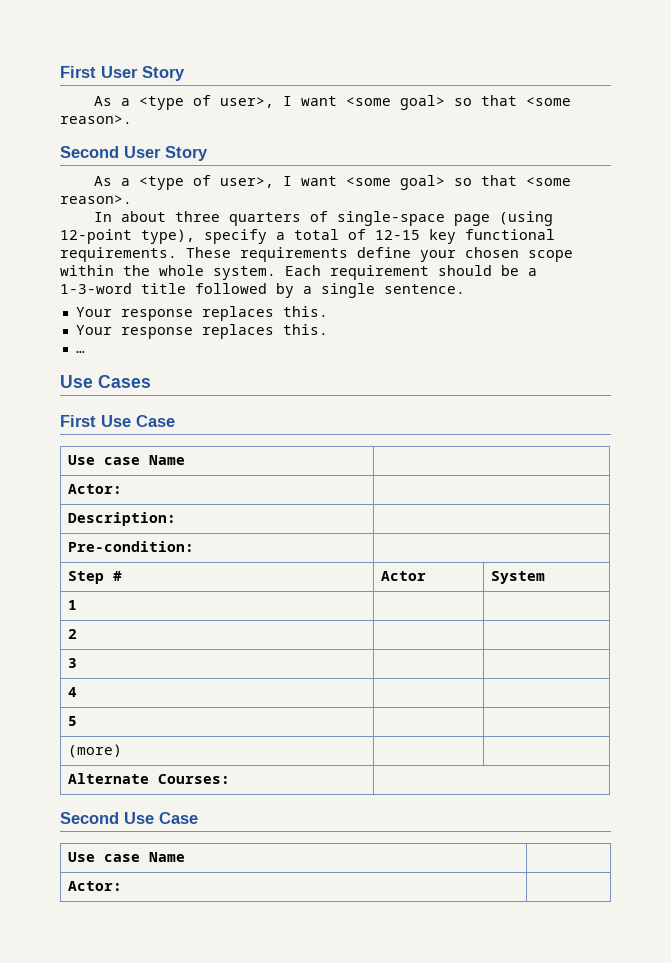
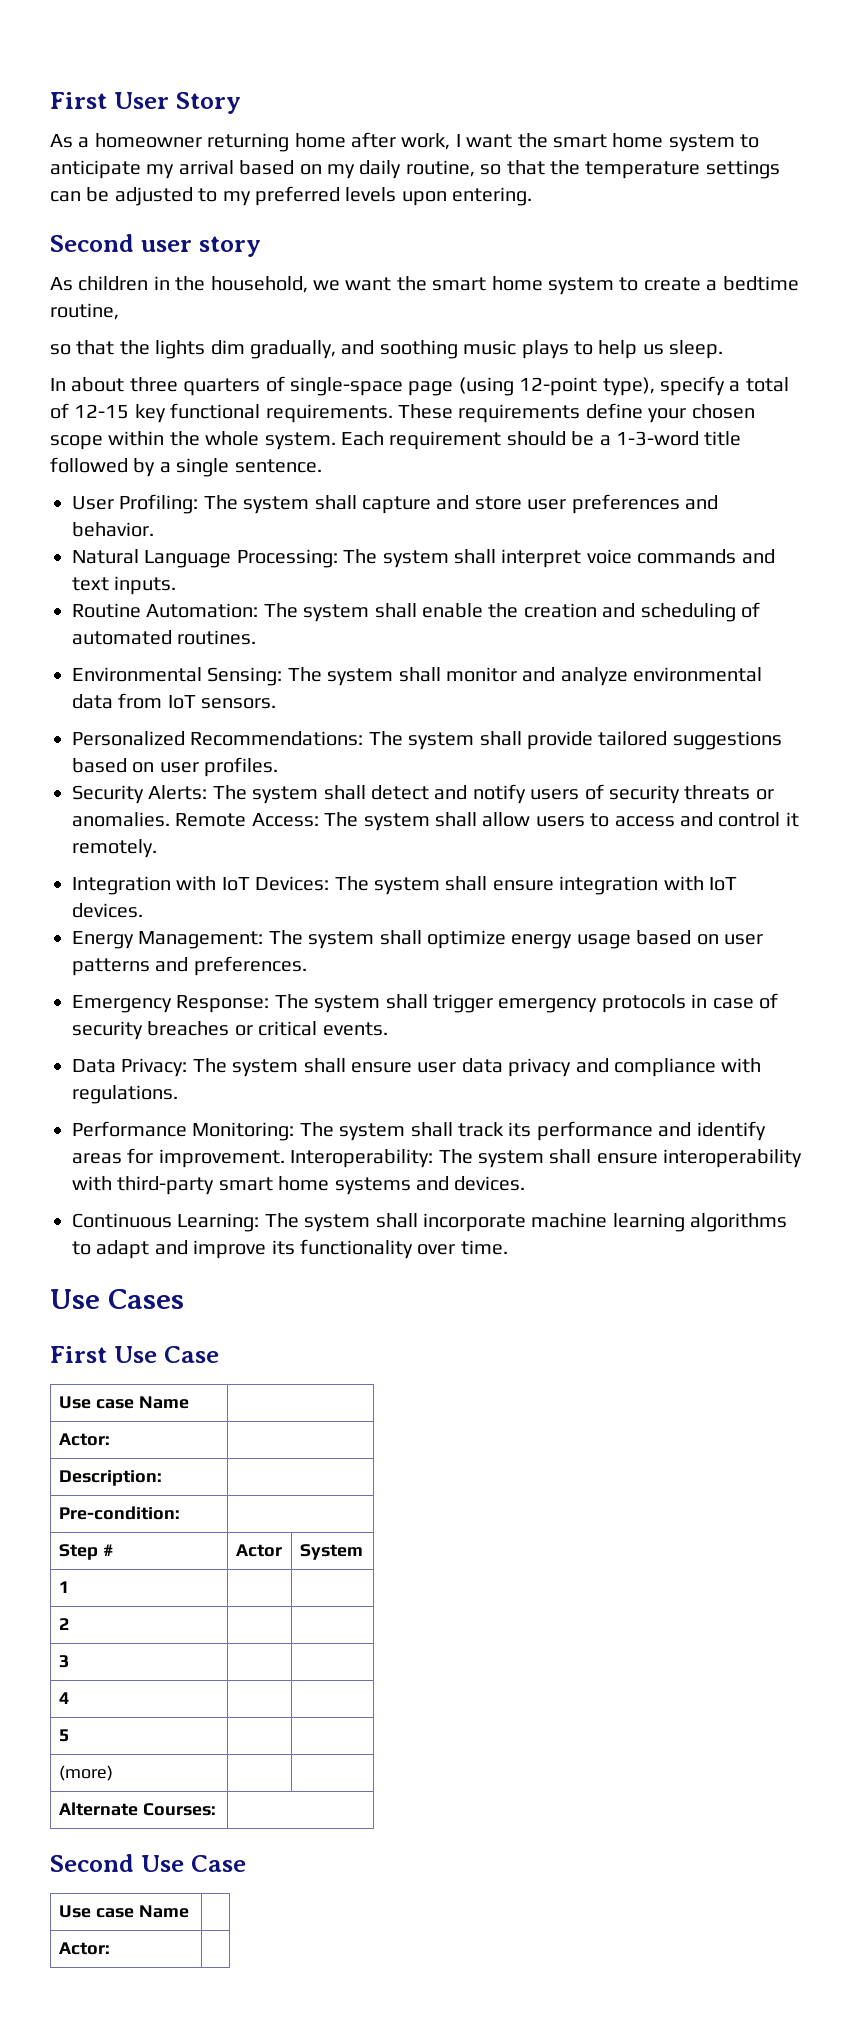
  First User Story
- As a <type of user>, I want <some goal> so that <some reason>.
- Second User Story
- As a <type of user>, I want <some goal> so that <some reason>.
+ As a homeowner returning home after work, I want the smart home system to anticipate my arrival based on my daily routine, so that the temperature settings can be adjusted to my preferred levels upon entering.
+ Second user story
+ As children in the household, we want the smart home system to create a bedtime routine,
+ so that the lights dim gradually, and soothing music plays to help us sleep.
  Each requirement should be a 1-3-word title followed by a single sentence.
- Your response replaces this.
- Your response replaces this.
- …
+ User Profiling: The system shall capture and store user preferences and behavior.
+ Natural Language Processing: The system shall interpret voice commands and text inputs.
+ Routine Automation: The system shall enable the creation and scheduling of automated routines.
+ Environmental Sensing: The system shall monitor and analyze environmental data from IoT sensors.
+ Personalized Recommendations: The system shall provide tailored suggestions based on user profiles.
+ Security Alerts: The system shall detect and notify users of security threats or anomalies. Remote Access: The system shall allow users to access and control it remotely.
+ Integration with IoT Devices: The system shall ensure integration with IoT devices.
+ Energy Management: The system shall optimize energy usage based on user patterns and preferences.
+ Emergency Response: The system shall trigger emergency protocols in case of security breaches or critical events.
+ Data Privacy: The system shall ensure user data privacy and compliance with regulations.
+ Performance Monitoring: The system shall track its performance and identify areas for improvement. Interoperability: The system shall ensure interoperability with third-party smart home systems and devices.
+ Continuous Learning: The system shall incorporate machine learning algorithms to adapt and improve its functionality over time.

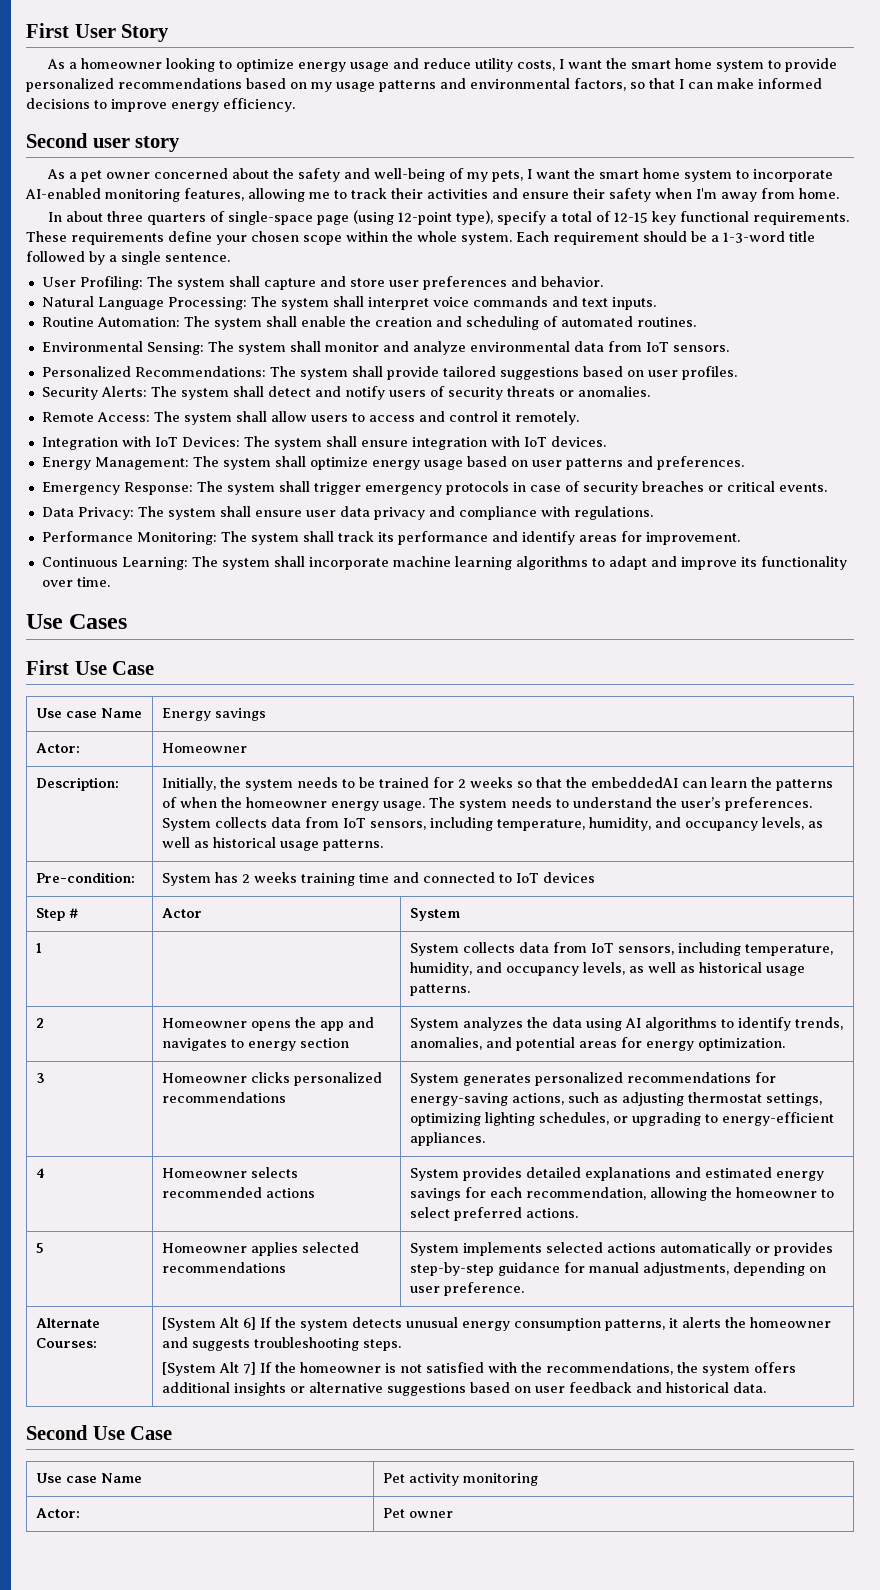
- As a homeowner returning home after work, I want the smart home system to anticipate my arrival based on my daily routine, so that the temperature settings can be adjusted to my preferred levels upon entering.
+ As a homeowner looking to optimize energy usage and reduce utility costs, I want the smart home system to provide personalized recommendations based on my usage patterns and environmental factors, so that I can make informed decisions to improve energy efficiency.
  Second user story
- As children in the household, we want the smart home system to create a bedtime routine,
- so that the lights dim gradually, and soothing music plays to help us sleep.
+ As a pet owner concerned about the safety and well-being of my pets, I want the smart home system to incorporate AI-enabled monitoring features, allowing me to track their activities and ensure their safety when I'm away from home.
- Security Alerts: The system shall detect and notify users of security threats or anomalies. Remote Access: The system shall allow users to access and control it remotely.
+ Security Alerts: The system shall detect and notify users of security threats or anomalies.
+ Remote Access: The system shall allow users to access and control it remotely.
- Interoperability: The system shall ensure interoperability with third-party smart home systems and devices.
  First Use Case
- Use case Name |
- Actor: |
+ Use case Name | Energy savings
+ Actor: | Homeowner
- Pre-condition: |
+ Initially, the system needs to be trained for 2 weeks so that the embeddedAI can learn the patterns of when the homeowner energy usage. The system needs to understand the user’s preferences. System collects data from IoT sensors, including temperature, humidity, and occupancy levels, as well as historical usage patterns.
+ Pre-condition: | System has 2 weeks training time and connected to IoT devices
- 1 | |
- 2 | |
- 3 | |
- 4 | |
- 5 | |
- (more) | |
- Alternate Courses: |
+ 1 | | System collects data from IoT sensors, including temperature, humidity, and occupancy levels, as well as historical usage patterns.
+ 2 | Homeowner opens the app and navigates to energy section | System analyzes the data using AI algorithms to identify trends, anomalies, and potential areas for energy optimization.
+ 3 | Homeowner clicks personalized recommendations | System generates personalized recommendations for energy-saving actions, such as adjusting thermostat settings, optimizing lighting schedules, or upgrading to energy-efficient appliances.
+ 4 | Homeowner selects recommended actions | System provides detailed explanations and estimated energy savings for each recommendation, allowing the homeowner to select preferred actions.
+ 5 | Homeowner applies selected recommendations | System implements selected actions automatically or provides step-by-step guidance for manual adjustments, depending on user preference.
+ Alternate Courses: | [System Alt 6] If the system detects unusual energy consumption patterns, it alerts the homeowner and suggests troubleshooting steps.
+ [System Alt 7] If the homeowner is not satisfied with the recommendations, the system offers additional insights or alternative suggestions based on user feedback and historical data.
  Second Use Case
- Use case Name |
- Actor: |
+ Use case Name | Pet activity monitoring
+ Actor: | Pet owner

